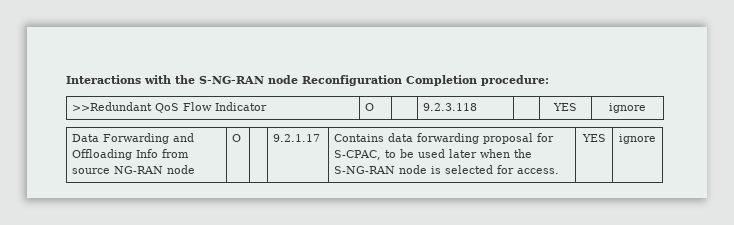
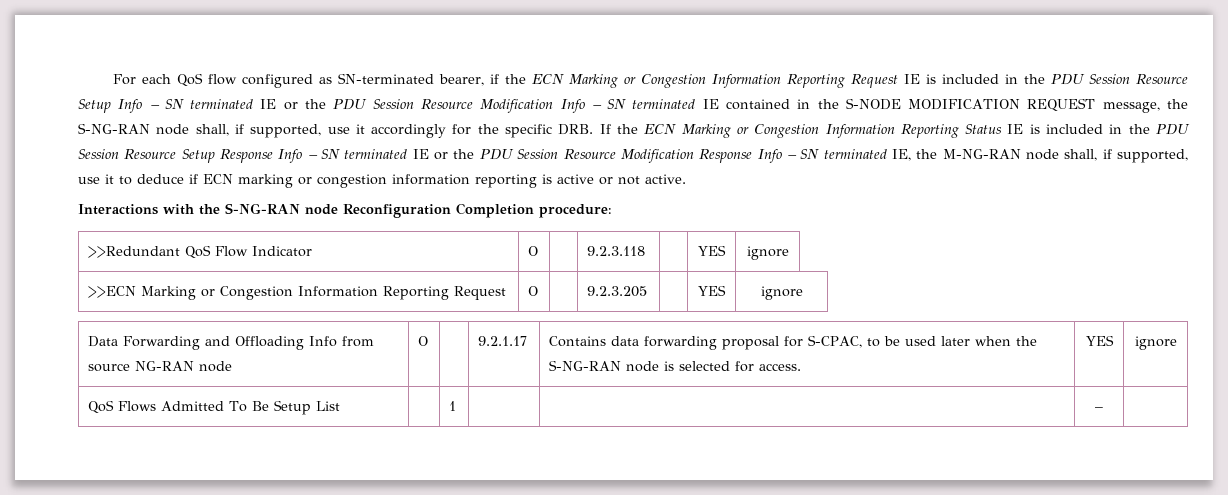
+ For each QoS flow configured as SN-terminated bearer, if the ECN Marking or Congestion Information Reporting Request IE is included in the PDU Session Resource Setup Info – SN terminated IE or the PDU Session Resource Modification Info – SN terminated IE contained in the S-NODE MODIFICATION REQUEST message, the S-NG-RAN node shall, if supported, use it accordingly for the specific DRB. If the ECN Marking or Congestion Information Reporting Status IE is included in the PDU Session Resource Setup Response Info – SN terminated IE or the PDU Session Resource Modification Response Info – SN terminated IE, the M-NG-RAN node shall, if supported, use it to deduce if ECN marking or congestion information reporting is active or not active.
+ >>ECN Marking or Congestion Information Reporting Request | O | | 9.2.3.205 | | YES | ignore
+ QoS Flows Admitted To Be Setup List | | 1 | | | – |

